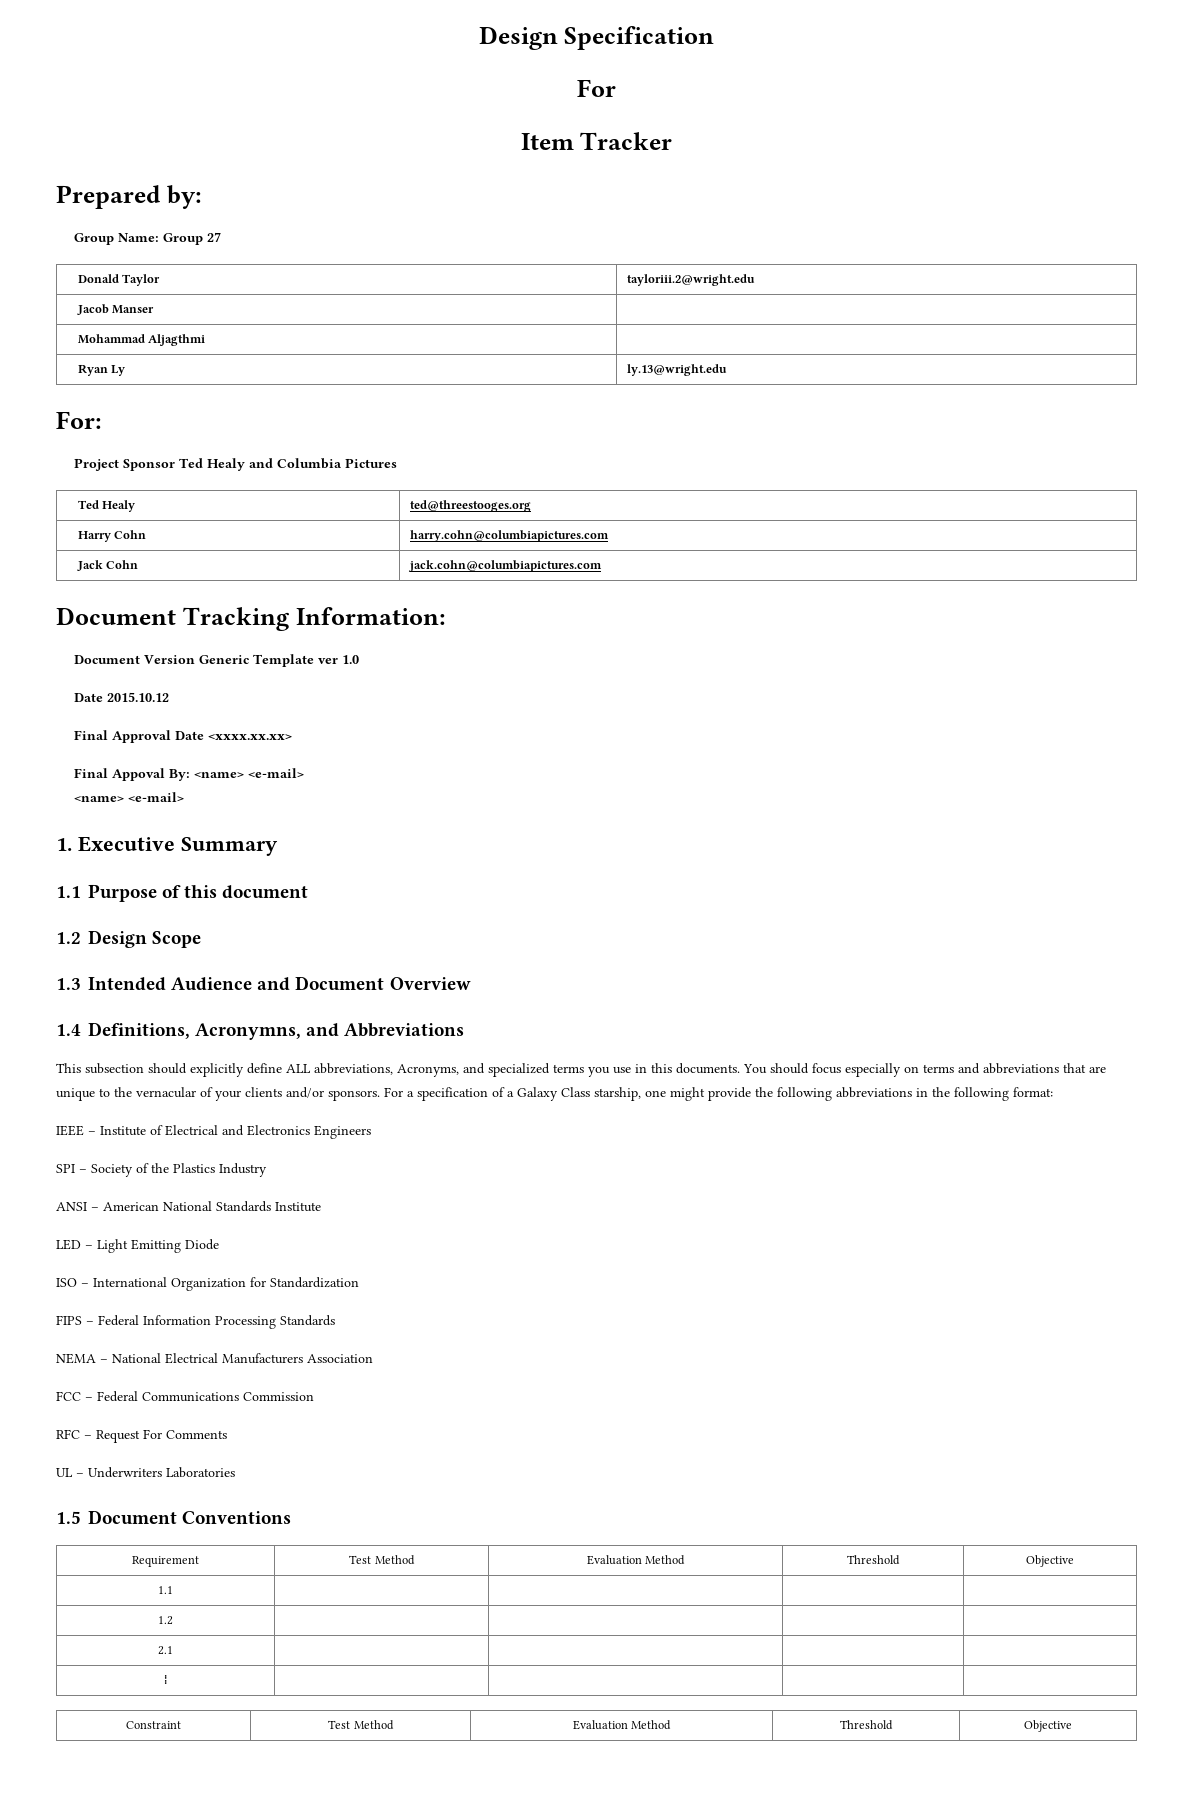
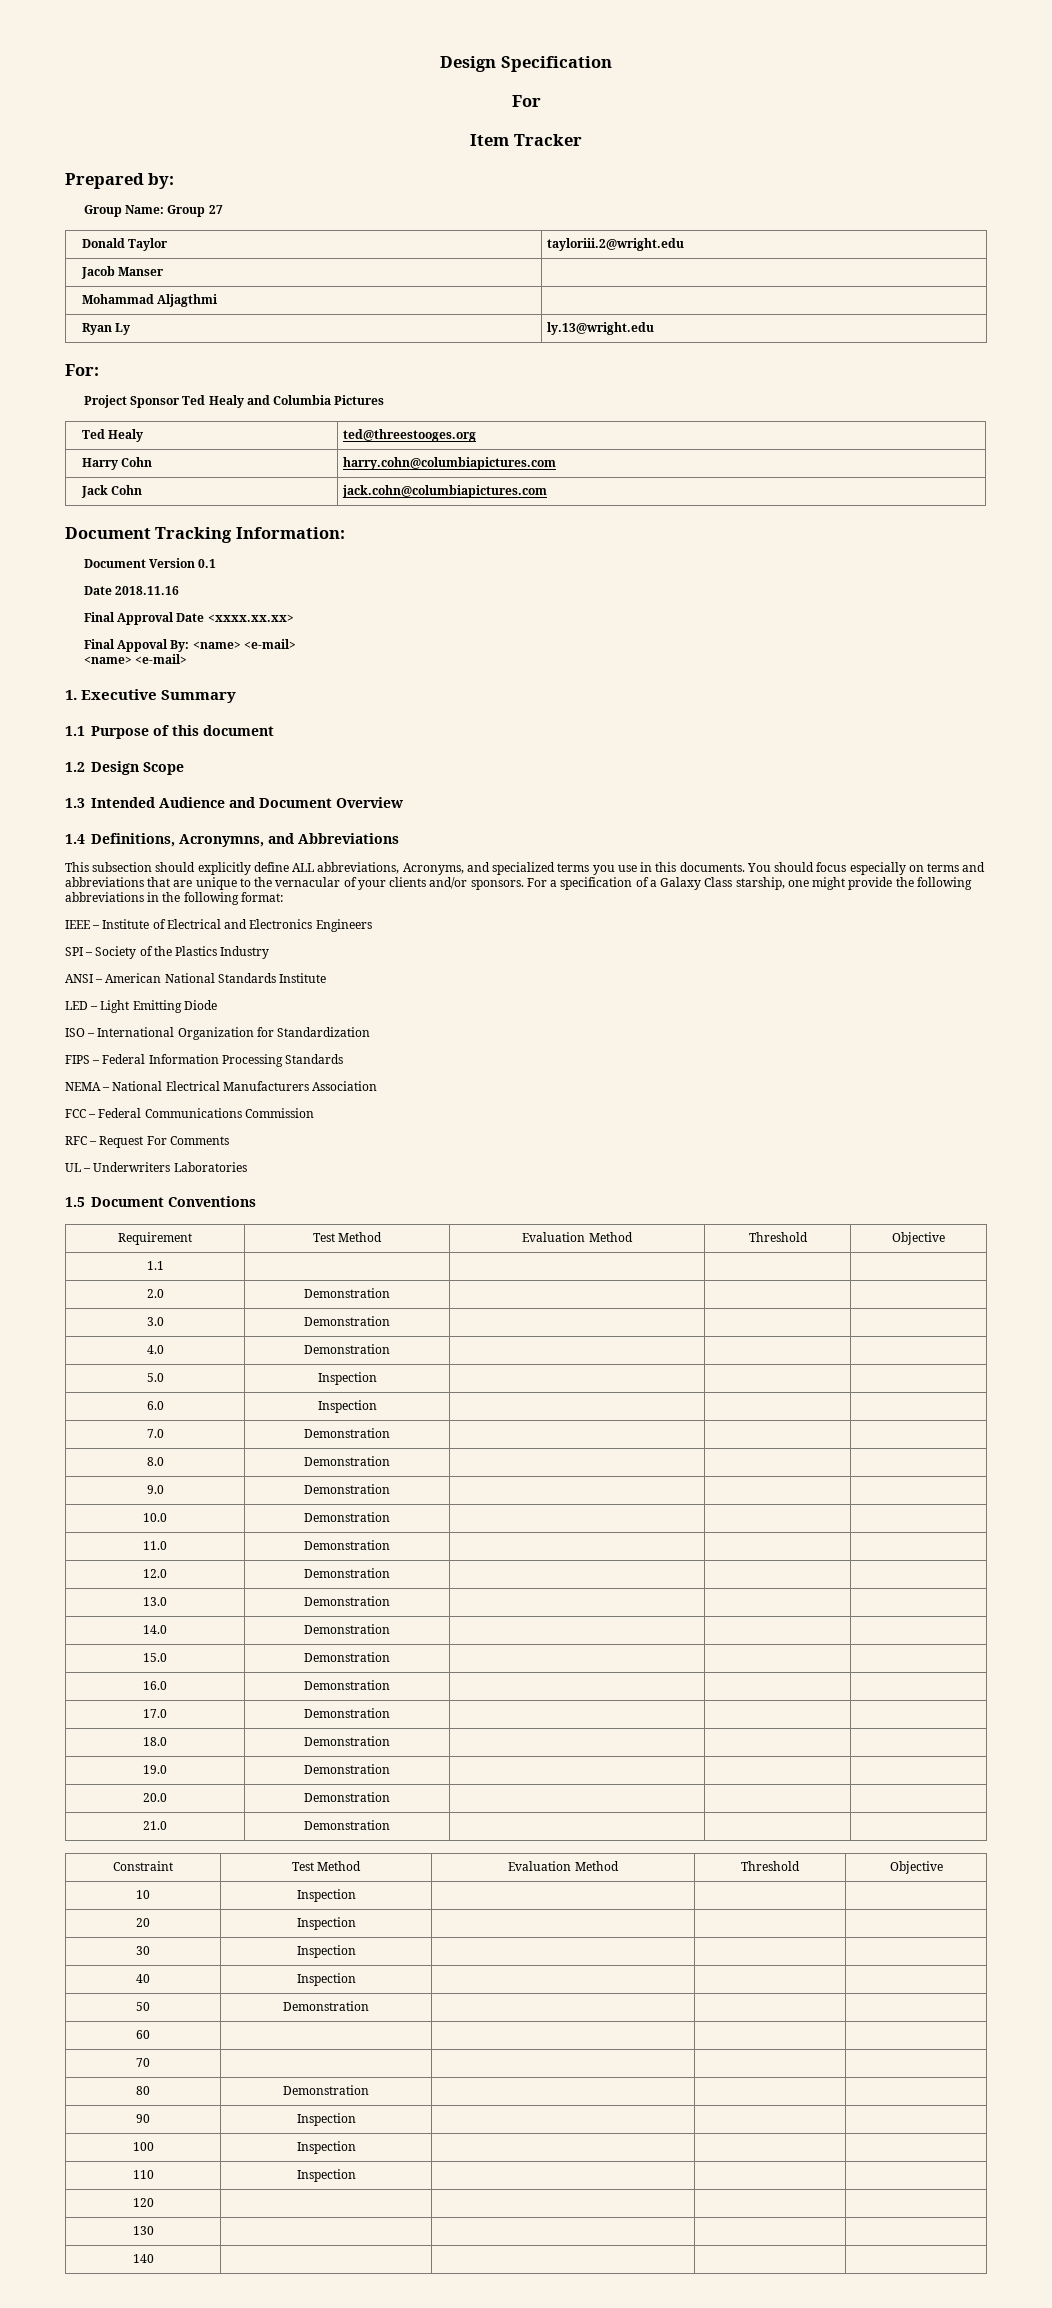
- Document Version Generic Template ver 1.0
- Date 2015.10.12
+ Document Version 0.1
+ Date 2018.11.16
- 1.2 | | | |
- 2.1 | | | |
- ⁞ | | | |
+ 2.0 | Demonstration | | |
+ 3.0 | Demonstration | | |
+ 4.0 | Demonstration | | |
+ 5.0 | Inspection | | |
+ 6.0 | Inspection | | |
+ 7.0 | Demonstration | | |
+ 8.0 | Demonstration | | |
+ 9.0 | Demonstration | | |
+ 10.0 | Demonstration | | |
+ 11.0 | Demonstration | | |
+ 12.0 | Demonstration | | |
+ 13.0 | Demonstration | | |
+ 14.0 | Demonstration | | |
+ 15.0 | Demonstration | | |
+ 16.0 | Demonstration | | |
+ 17.0 | Demonstration | | |
+ 18.0 | Demonstration | | |
+ 19.0 | Demonstration | | |
+ 20.0 | Demonstration | | |
+ 21.0 | Demonstration | | |
+ 10 | Inspection | | |
+ 20 | Inspection | | |
+ 30 | Inspection | | |
+ 40 | Inspection | | |
+ 50 | Demonstration | | |
+ 60 | | | |
+ 70 | | | |
+ 80 | Demonstration | | |
+ 90 | Inspection | | |
+ 100 | Inspection | | |
+ 110 | Inspection | | |
+ 120 | | | |
+ 130 | | | |
+ 140 | | | |

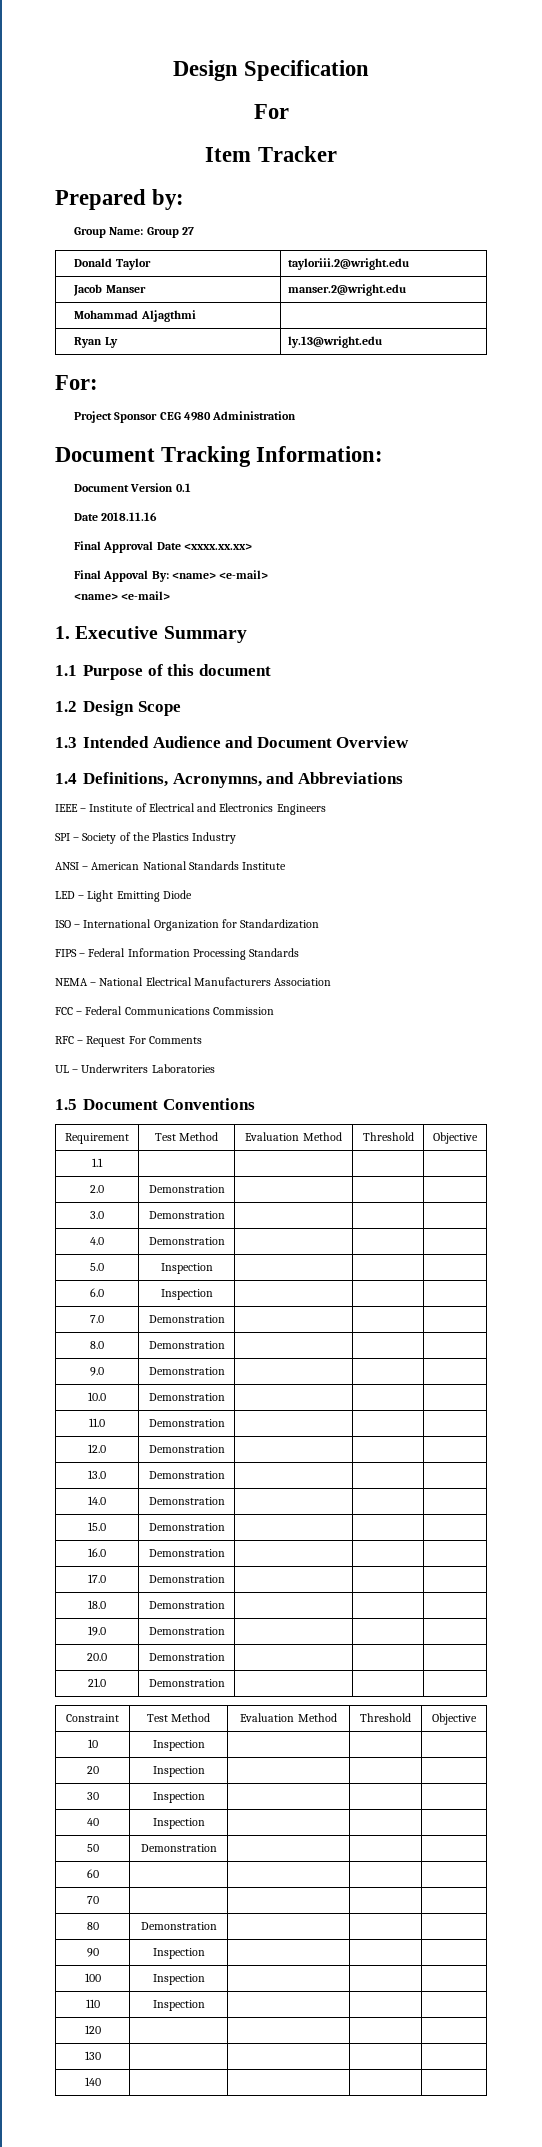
- Jacob Manser |
+ Jacob Manser | manser.2@wright.edu
- Project Sponsor Ted Healy and Columbia Pictures
- Ted Healy | ted@threestooges.org
- Harry Cohn | harry.cohn@columbiapictures.com
- Jack Cohn | jack.cohn@columbiapictures.com
+ Project Sponsor CEG 4980 Administration
- This subsection should explicitly define ALL abbreviations, Acronyms, and specialized terms you use in this documents. You should focus especially on terms and abbreviations that are unique to the vernacular of your clients and/or sponsors. For a specification of a Galaxy Class starship, one might provide the following abbreviations in the following format:

